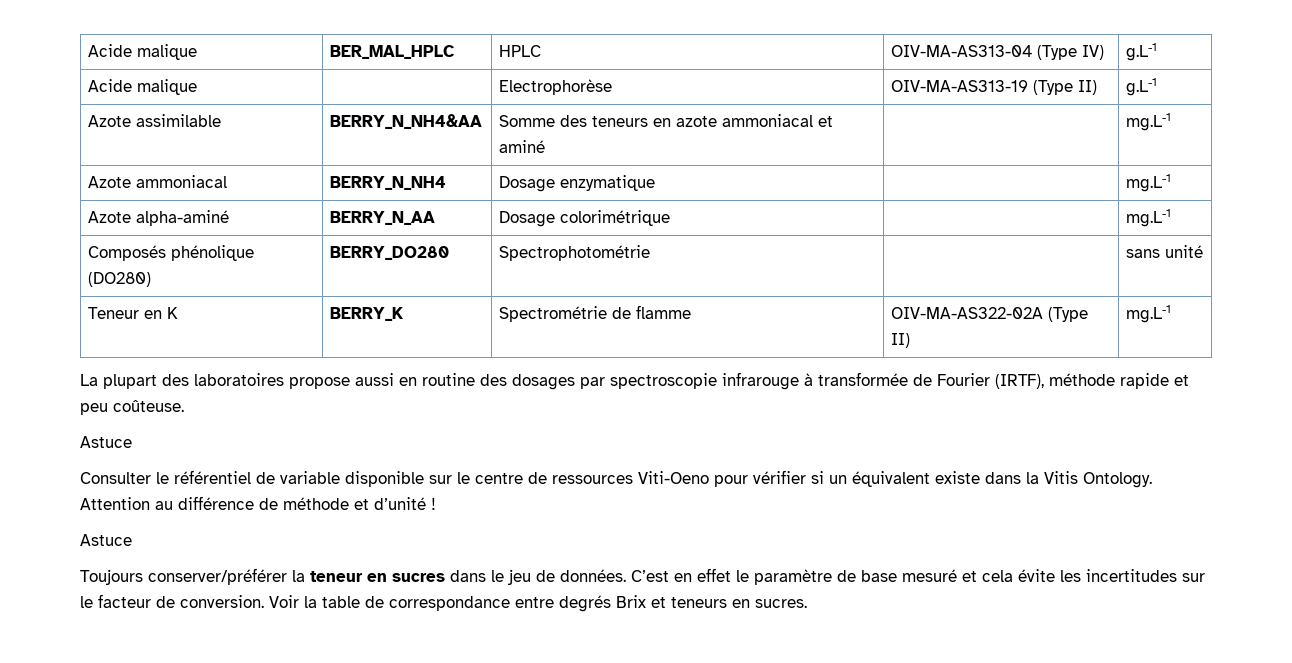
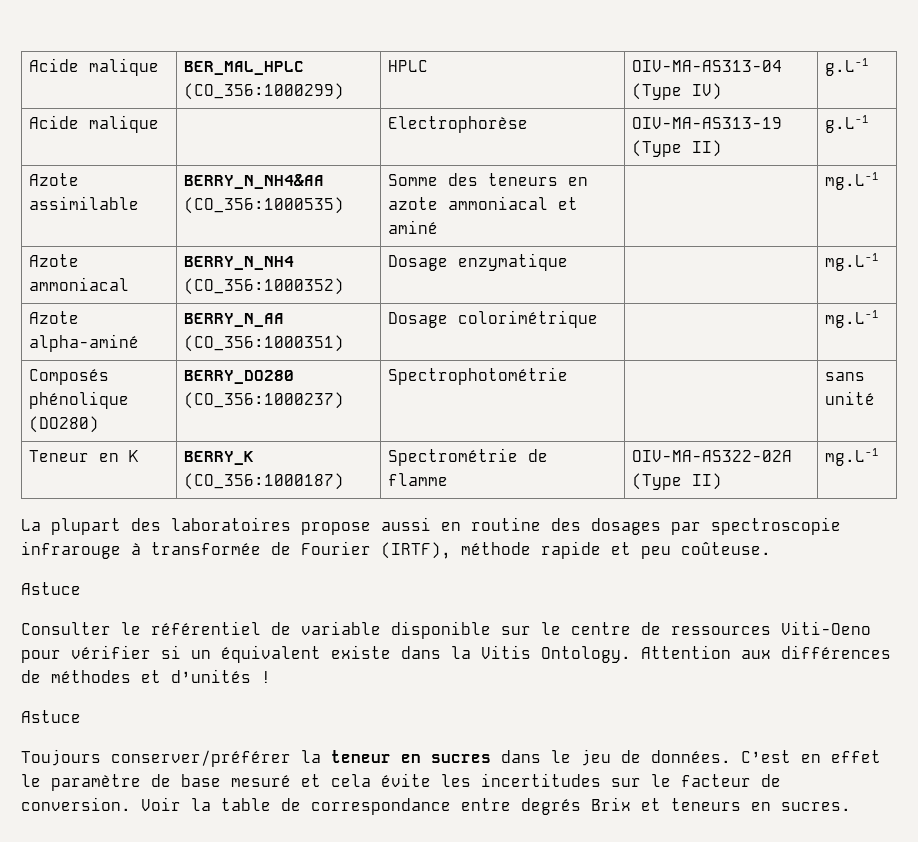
- Acide malique | BER_MAL_HPLC | HPLC | OIV-MA-AS313-04 (Type IV) | g.L-1
+ Acide malique | BER_MAL_HPLC (CO_356:1000299) | HPLC | OIV-MA-AS313-04 (Type IV) | g.L-1
- Azote assimilable | BERRY_N_NH4&AA | Somme des teneurs en azote ammoniacal et aminé | | mg.L-1
+ Azote assimilable | BERRY_N_NH4&AA (CO_356:1000535) | Somme des teneurs en azote ammoniacal et aminé | | mg.L-1
- Azote ammoniacal | BERRY_N_NH4 | Dosage enzymatique | | mg.L-1
+ Azote ammoniacal | BERRY_N_NH4 (CO_356:1000352) | Dosage enzymatique | | mg.L-1
- Azote alpha-aminé | BERRY_N_AA | Dosage colorimétrique | | mg.L-1
+ Azote alpha-aminé | BERRY_N_AA (CO_356:1000351) | Dosage colorimétrique | | mg.L-1
- Composés phénolique (DO280) | BERRY_DO280 | Spectrophotométrie | | sans unité
+ Composés phénolique (DO280) | BERRY_DO280 (CO_356:1000237) | Spectrophotométrie | | sans unité
- Teneur en K | BERRY_K | Spectrométrie de flamme | OIV-MA-AS322-02A (Type II) | mg.L-1
+ Teneur en K | BERRY_K (CO_356:1000187) | Spectrométrie de flamme | OIV-MA-AS322-02A (Type II) | mg.L-1
- Attention au différence de méthode et d’unité !
+ Attention aux différences de méthodes et d’unités !

